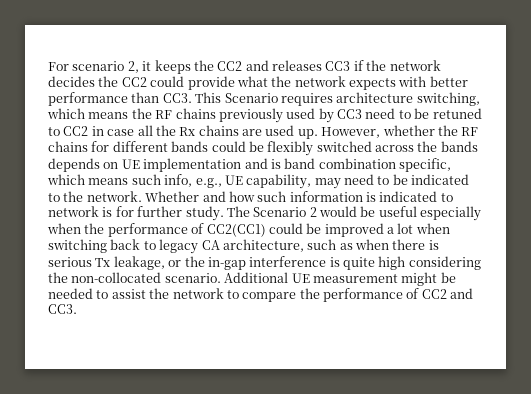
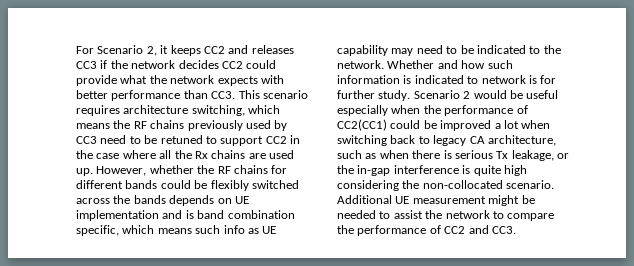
- For scenario 2, it keeps the CC2 and releases CC3 if the network decides the CC2 could provide what the network expects with better performance than CC3. This Scenario requires architecture switching, which means the RF chains previously used by CC3 need to be retuned to CC2 in case all the Rx chains are used up.
+ For Scenario 2, it keeps CC2 and releases CC3 if the network decides CC2 could provide what the network expects with better performance than CC3. This scenario requires architecture switching, which means the RF chains previously used by CC3 need to be retuned to support CC2 in the case where all the Rx chains are used up.
- However, whether the RF chains for different bands could be flexibly switched across the bands depends on UE implementation and is band combination specific, which means such info, e.g., UE capability, may need to be indicated to the network.
+ However, whether the RF chains for different bands could be flexibly switched across the bands depends on UE implementation and is band combination specific, which means such info as UE capability may need to be indicated to the network.
- The Scenario 2 would be useful especially when the performance of CC2(CC1) could be improved a lot when switching back to legacy CA architecture, such as when there is serious Tx leakage, or the in-gap interference is quite high considering the non-collocated scenario.
+ Scenario 2 would be useful especially when the performance of CC2(CC1) could be improved a lot when switching back to legacy CA architecture, such as when there is serious Tx leakage, or the in-gap interference is quite high considering the non-collocated scenario.

